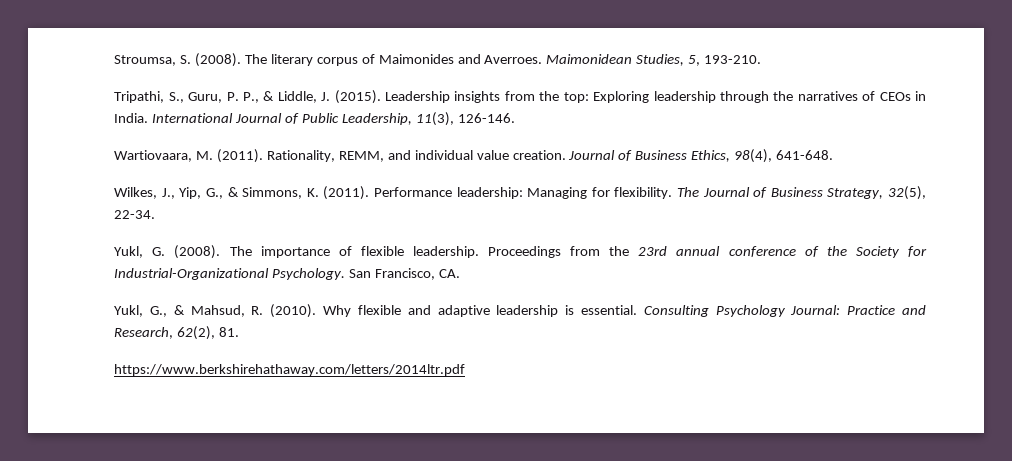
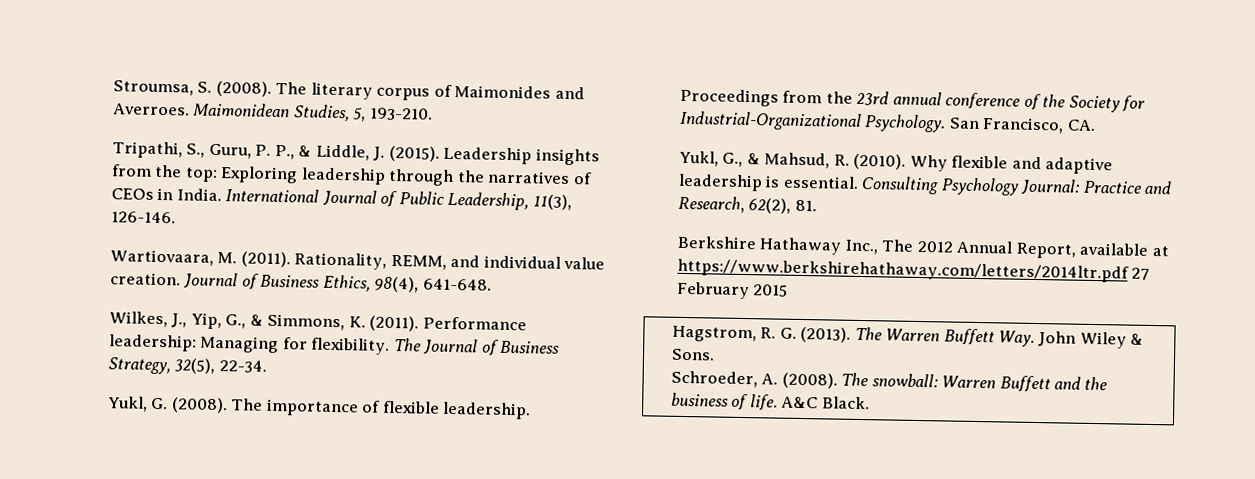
- https://www.berkshirehathaway.com/letters/2014ltr.pdf
+ Berkshire Hathaway Inc., The 2012 Annual Report, available at https://www.berkshirehathaway.com/letters/2014ltr.pdf 27 February 2015
+ Hagstrom, R. G. (2013). The Warren Buffett Way. John Wiley & Sons.
+ Schroeder, A. (2008). The snowball: Warren Buffett and the business of life. A&C Black.

